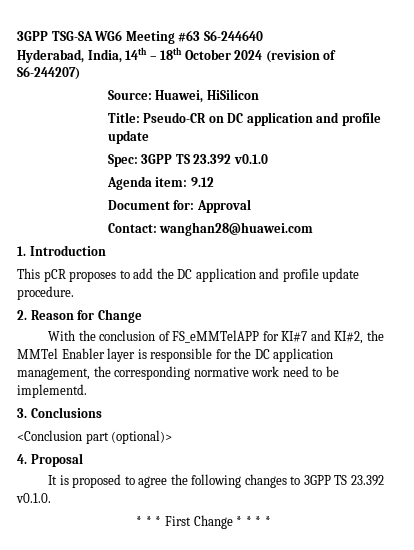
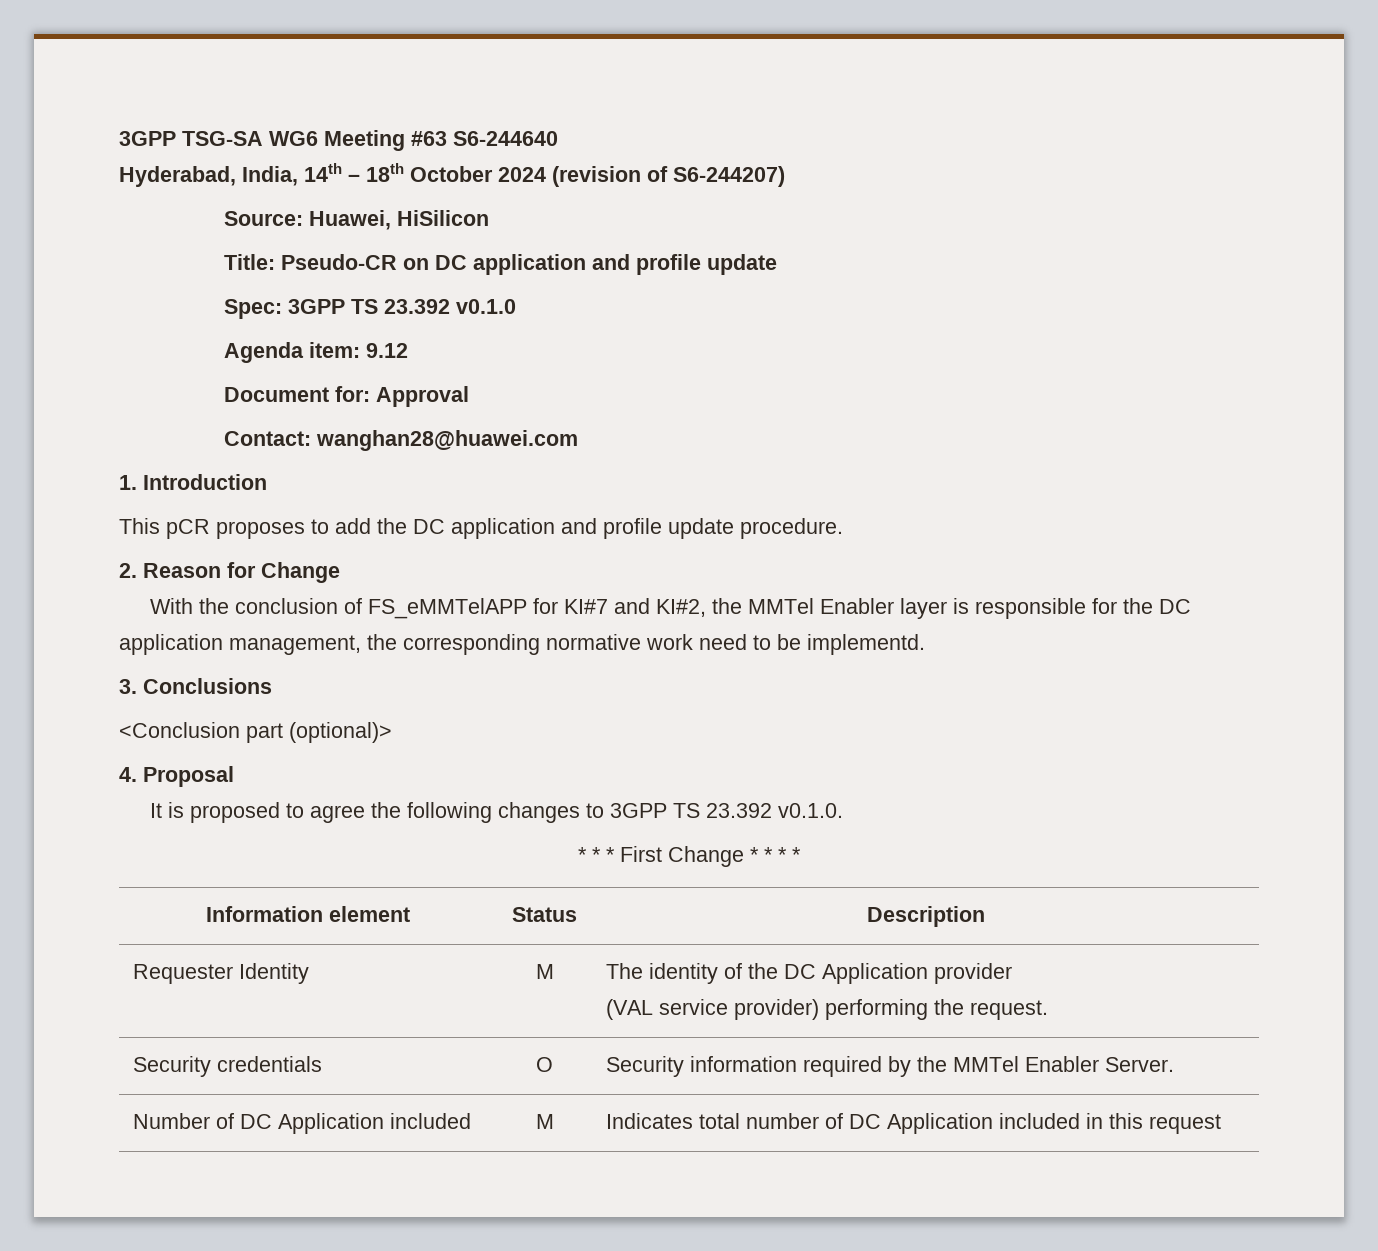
+ Information element | Status | Description
+ Requester Identity | M | The identity of the DC Application provider
+ (VAL service provider) performing the request.
+ Security credentials | O | Security information required by the MMTel Enabler Server.
+ Number of DC Application included | M | Indicates total number of DC Application included in this request

